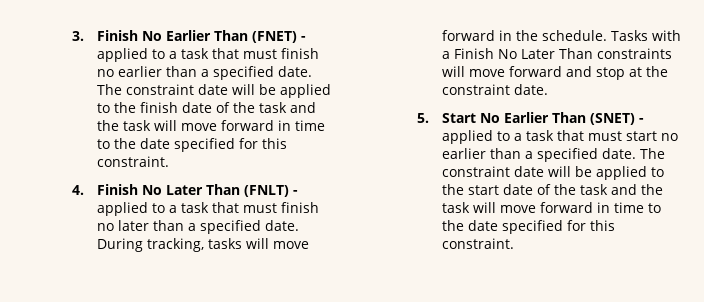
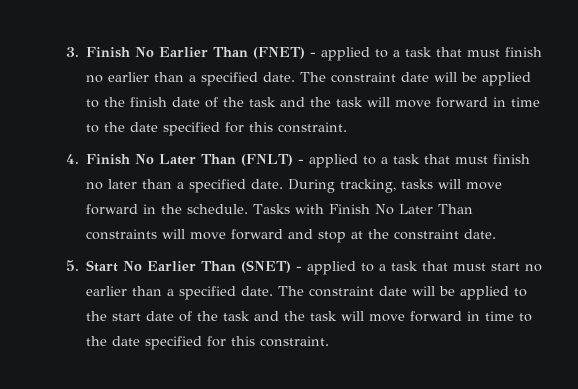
- Tasks with a Finish No Later Than constraints will move forward and stop at the constraint date.
+ Tasks with Finish No Later Than constraints will move forward and stop at the constraint date.

